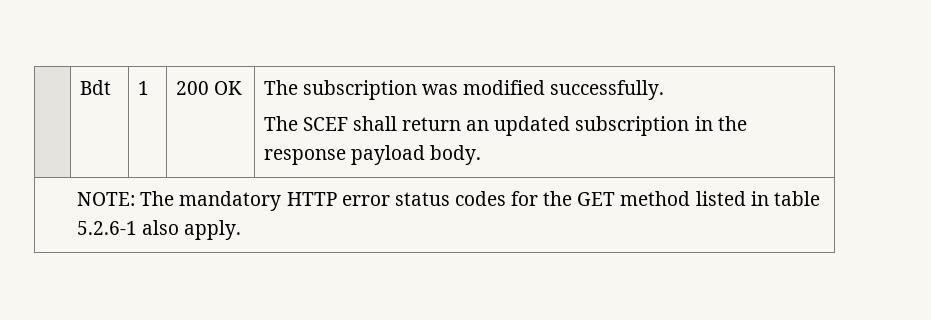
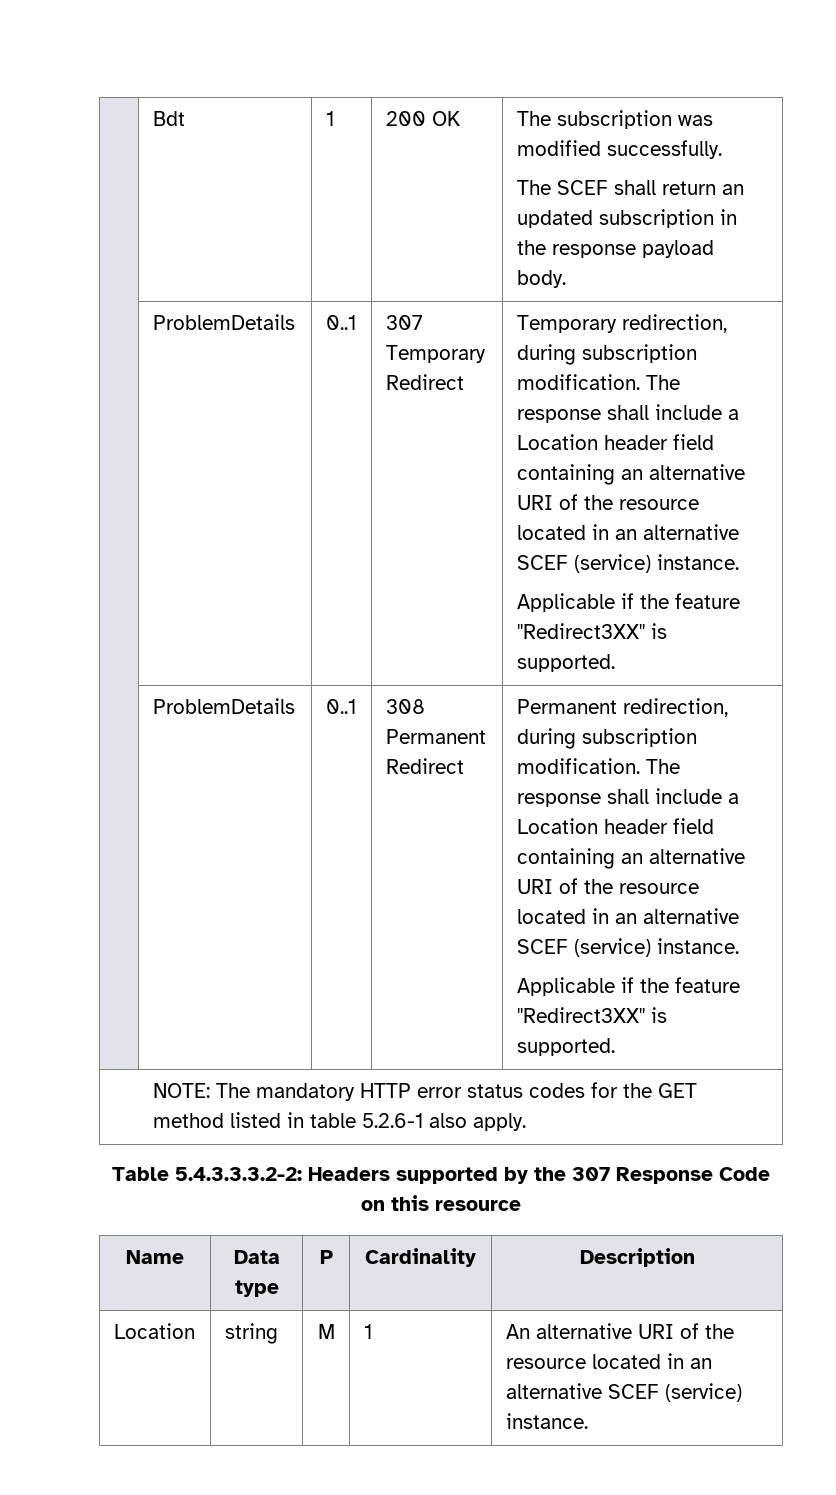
+ | ProblemDetails | 0..1 | 307 Temporary Redirect | Temporary redirection, during subscription modification. The response shall include a Location header field containing an alternative URI of the resource located in an alternative SCEF (service) instance.
+ Applicable if the feature "Redirect3XX" is supported.
+ | ProblemDetails | 0..1 | 308 Permanent Redirect | Permanent redirection, during subscription modification. The response shall include a Location header field containing an alternative URI of the resource located in an alternative SCEF (service) instance.
+ Applicable if the feature "Redirect3XX" is supported.
+ Table 5.4.3.3.3.2-2: Headers supported by the 307 Response Code on this resource
+ Name | Data type | P | Cardinality | Description
+ Location | string | M | 1 | An alternative URI of the resource located in an alternative SCEF (service) instance.

